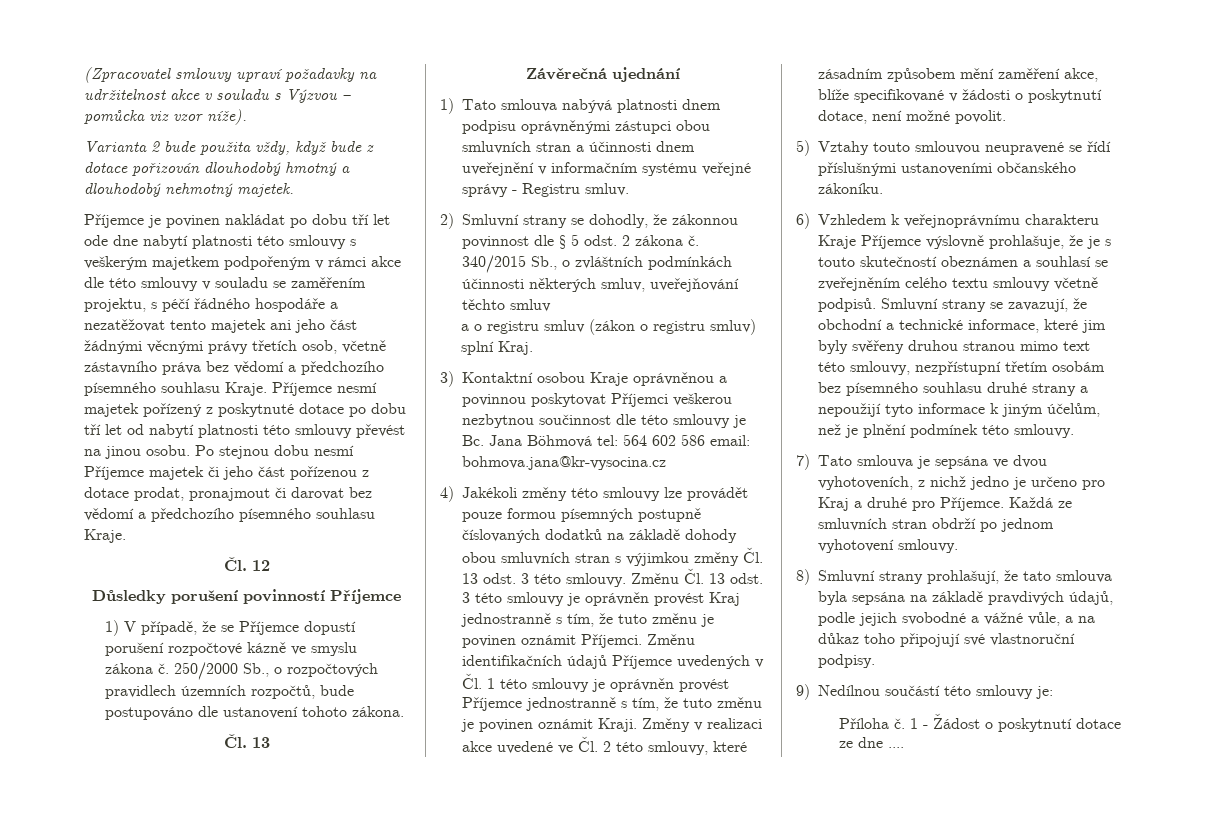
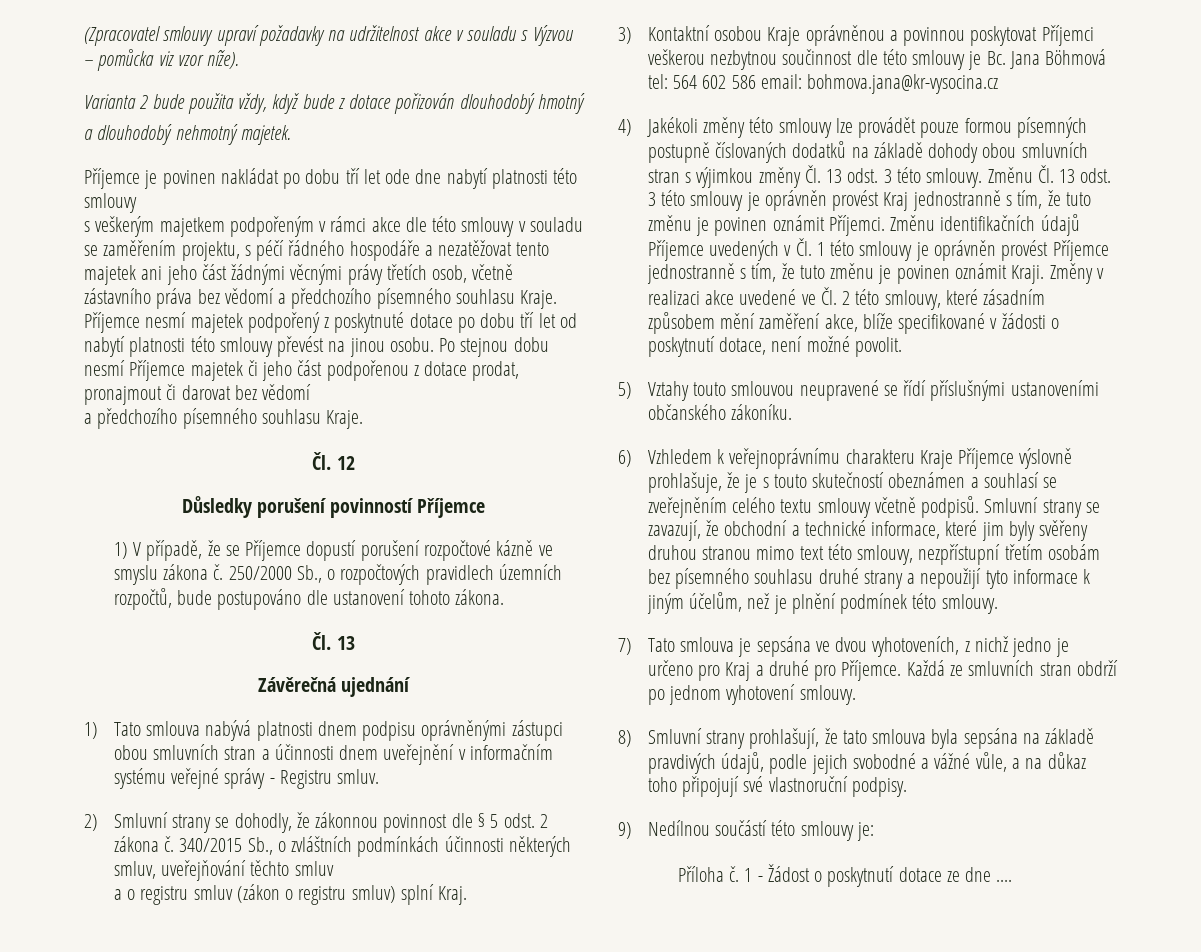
- Varianta 2 bude použita vždy, když bude z dotace pořizován dlouhodobý hmotný a dlouhodobý nehmotný majetek.
+ Varianta 2 bude použita vždy, když bude z dotace pořizován dlouhodobý hmotný
+ a dlouhodobý nehmotný majetek.
- Příjemce je povinen nakládat po dobu tří let ode dne nabytí platnosti této smlouvy s veškerým majetkem podpořeným v rámci akce dle této smlouvy v souladu se zaměřením projektu, s péčí řádného hospodáře a nezatěžovat tento majetek ani jeho část žádnými věcnými právy třetích osob, včetně zástavního práva bez vědomí a předchozího písemného souhlasu Kraje.
+ Příjemce je povinen nakládat po dobu tří let ode dne nabytí platnosti této smlouvy
+ s veškerým majetkem podpořeným v rámci akce dle této smlouvy v souladu se zaměřením projektu, s péčí řádného hospodáře a nezatěžovat tento majetek ani jeho část žádnými věcnými právy třetích osob, včetně zástavního práva bez vědomí a předchozího písemného souhlasu Kraje.
- Příjemce nesmí majetek pořízený z poskytnuté dotace po dobu tří let od nabytí platnosti této smlouvy převést na jinou osobu.
+ Příjemce nesmí majetek podpořený z poskytnuté dotace po dobu tří let od nabytí platnosti této smlouvy převést na jinou osobu.
- Po stejnou dobu nesmí Příjemce majetek či jeho část pořízenou z dotace prodat, pronajmout či darovat bez vědomí a předchozího písemného souhlasu Kraje.
+ Po stejnou dobu nesmí Příjemce majetek či jeho část podpořenou z dotace prodat, pronajmout či darovat bez vědomí
+ a předchozího písemného souhlasu Kraje.

